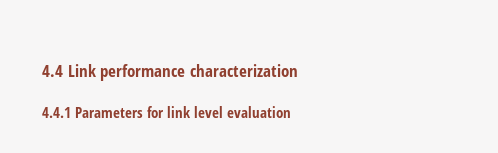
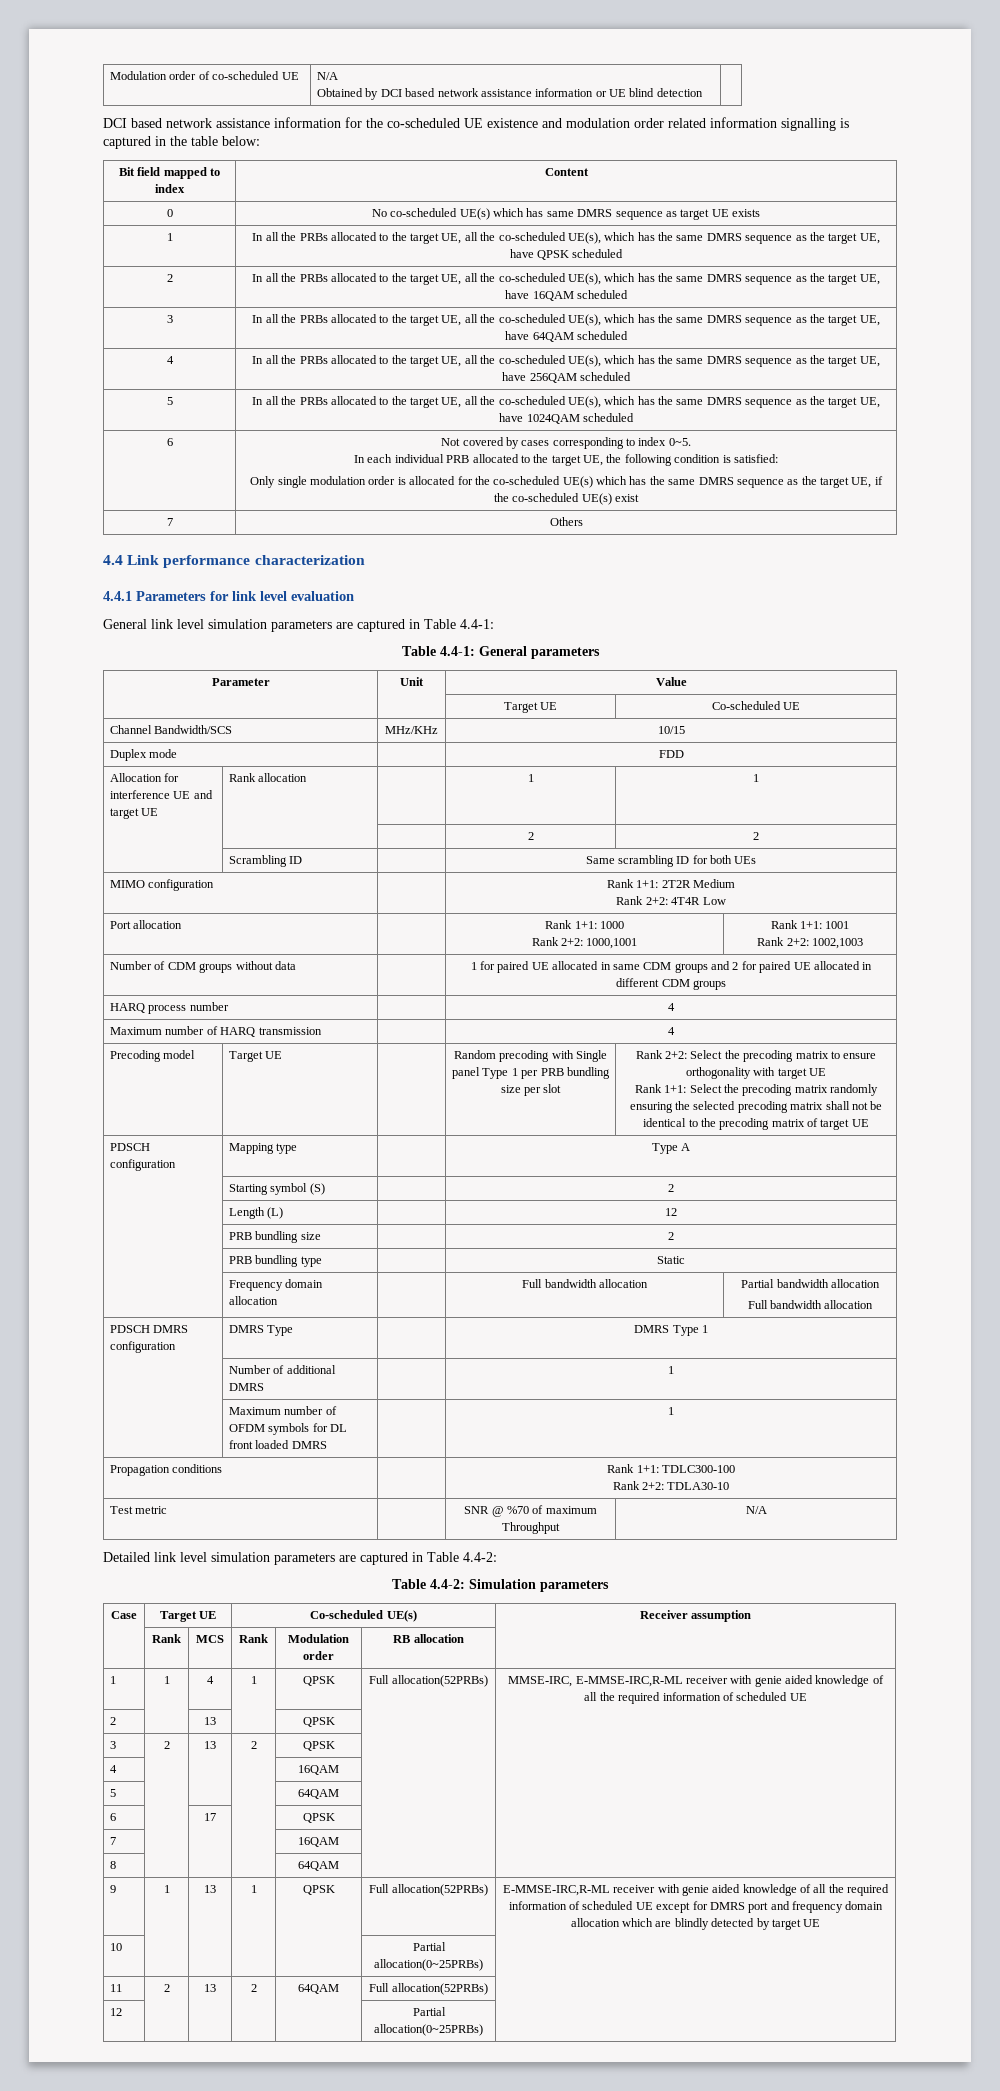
+ Modulation order of co-scheduled UE | N/A
+ Obtained by DCI based network assistance information or UE blind detection |
+ DCI based network assistance information for the co-scheduled UE existence and modulation order related information signalling is captured in the table below:
+ Bit field mapped to index | Content
+ 0 | No co-scheduled UE(s) which has same DMRS sequence as target UE exists
+ 1 | In all the PRBs allocated to the target UE, all the co-scheduled UE(s), which has the same DMRS sequence as the target UE, have QPSK scheduled
+ 2 | In all the PRBs allocated to the target UE, all the co-scheduled UE(s), which has the same DMRS sequence as the target UE, have 16QAM scheduled
+ 3 | In all the PRBs allocated to the target UE, all the co-scheduled UE(s), which has the same DMRS sequence as the target UE, have 64QAM scheduled
+ 4 | In all the PRBs allocated to the target UE, all the co-scheduled UE(s), which has the same DMRS sequence as the target UE, have 256QAM scheduled
+ 5 | In all the PRBs allocated to the target UE, all the co-scheduled UE(s), which has the same DMRS sequence as the target UE, have 1024QAM scheduled
+ 6 | Not covered by cases corresponding to index 0~5.
+ In each individual PRB allocated to the target UE, the following condition is satisfied:
+ Only single modulation order is allocated for the co-scheduled UE(s) which has the same DMRS sequence as the target UE, if the co-scheduled UE(s) exist
+ 7 | Others
+ General link level simulation parameters are captured in Table 4.4-1:
+ Table 4.4-1: General parameters
+ Parameter | Unit | Value
+ | | Target UE | Co-scheduled UE
+ Channel Bandwidth/SCS | MHz/KHz | 10/15
+ Duplex mode | | FDD
+ Allocation for interference UE and target UE | Rank allocation | | 1 | 1
+ | | | 2 | 2
+ | Scrambling ID | | Same scrambling ID for both UEs
+ MIMO configuration | | Rank 1+1: 2T2R Medium
+ Rank 2+2: 4T4R Low
+ Port allocation | | Rank 1+1: 1000
+ Rank 2+2: 1000,1001 | Rank 1+1: 1001
+ Rank 2+2: 1002,1003
+ Number of CDM groups without data | | 1 for paired UE allocated in same CDM groups and 2 for paired UE allocated in different CDM groups
+ HARQ process number | | 4
+ Maximum number of HARQ transmission | | 4
+ Precoding model | Target UE | | Random precoding with Single panel Type 1 per PRB bundling size per slot | Rank 2+2: Select the precoding matrix to ensure orthogonality with target UE
+ Rank 1+1: Select the precoding matrix randomly ensuring the selected precoding matrix shall not be identical to the precoding matrix of target UE
+ PDSCH configuration | Mapping type | | Type A
+ | Starting symbol (S) | | 2
+ | Length (L) | | 12
+ | PRB bundling size | | 2
+ | PRB bundling type | | Static
+ | Frequency domain allocation | | Full bandwidth allocation | Partial bandwidth allocation
+ Full bandwidth allocation
+ PDSCH DMRS configuration | DMRS Type | | DMRS Type 1
+ | Number of additional DMRS | | 1
+ | Maximum number of OFDM symbols for DL front loaded DMRS | | 1
+ Propagation conditions | | Rank 1+1: TDLC300-100
+ Rank 2+2: TDLA30-10
+ Test metric | | SNR @ %70 of maximum Throughput | N/A
+ Detailed link level simulation parameters are captured in Table 4.4-2:
+ Table 4.4-2: Simulation parameters
+ Case | Target UE | Co-scheduled UE(s) | Receiver assumption
+ | Rank | MCS | Rank | Modulation order | RB allocation |
+ 1 | 1 | 4 | 1 | QPSK | Full allocation(52PRBs) | MMSE-IRC, E-MMSE-IRC,R-ML receiver with genie aided knowledge of all the required information of scheduled UE
+ 2 | | 13 | | QPSK | |
+ 3 | 2 | 13 | 2 | QPSK | |
+ 4 | | | | 16QAM | |
+ 5 | | | | 64QAM | |
+ 6 | | 17 | | QPSK | |
+ 7 | | | | 16QAM | |
+ 8 | | | | 64QAM | |
+ 9 | 1 | 13 | 1 | QPSK | Full allocation(52PRBs) | E-MMSE-IRC,R-ML receiver with genie aided knowledge of all the required information of scheduled UE except for DMRS port and frequency domain allocation which are blindly detected by target UE
+ 10 | | | | | Partial allocation(0~25PRBs) |
+ 11 | 2 | 13 | 2 | 64QAM | Full allocation(52PRBs) |
+ 12 | | | | | Partial allocation(0~25PRBs) |

